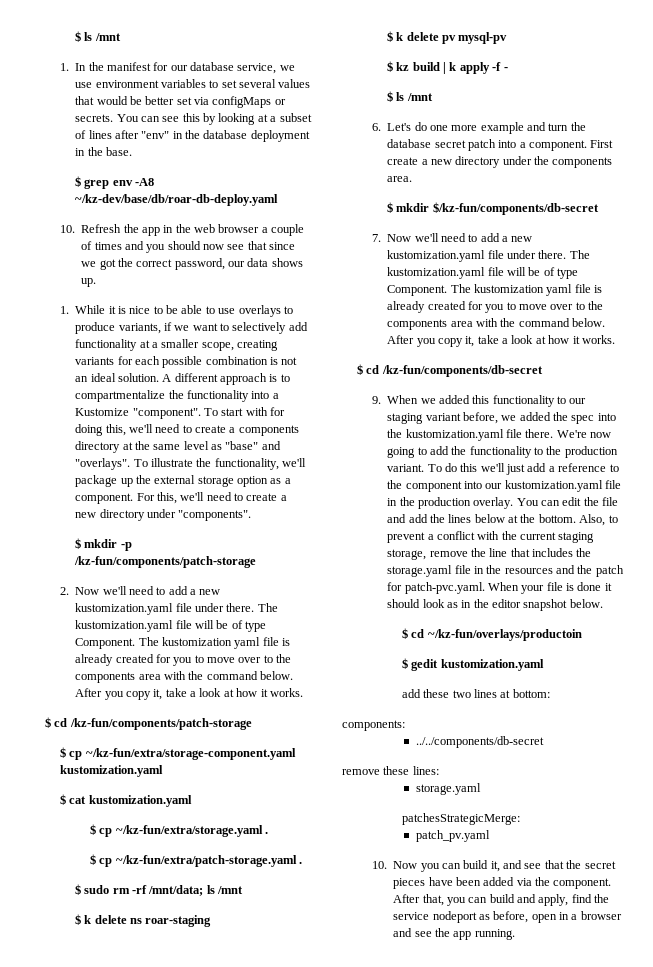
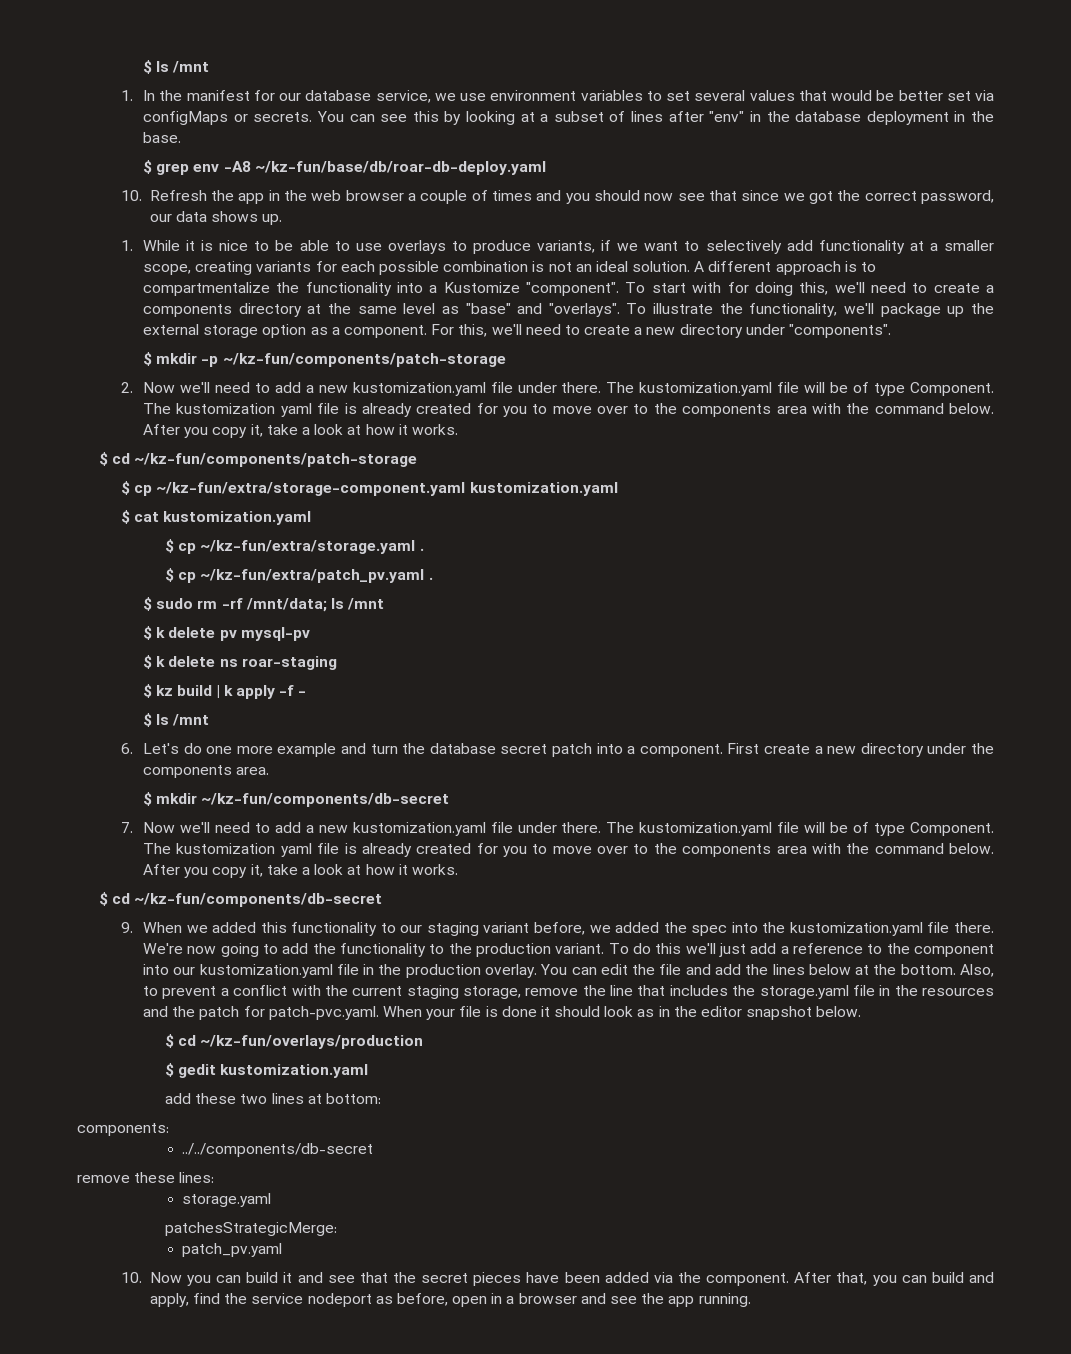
- $ grep env -A8 ~/kz-dev/base/db/roar-db-deploy.yaml
+ $ grep env -A8 ~/kz-fun/base/db/roar-db-deploy.yaml
- $ mkdir -p /kz-fun/components/patch-storage
+ $ mkdir -p ~/kz-fun/components/patch-storage
- $ cd /kz-fun/components/patch-storage
+ $ cd ~/kz-fun/components/patch-storage
- $ cp ~/kz-fun/extra/patch-storage.yaml .
+ $ cp ~/kz-fun/extra/patch_pv.yaml .
+ $ k delete pv mysql-pv
  $ k delete ns roar-staging
- $ k delete pv mysql-pv
- $ mkdir $/kz-fun/components/db-secret
+ $ mkdir ~/kz-fun/components/db-secret
- $ cd /kz-fun/components/db-secret
+ $ cd ~/kz-fun/components/db-secret
- $ cd ~/kz-fun/overlays/productoin
+ $ cd ~/kz-fun/overlays/production
- 10. Now you can build it, and see that the secret pieces have been added via the component.
+ 10. Now you can build it and see that the secret pieces have been added via the component.

